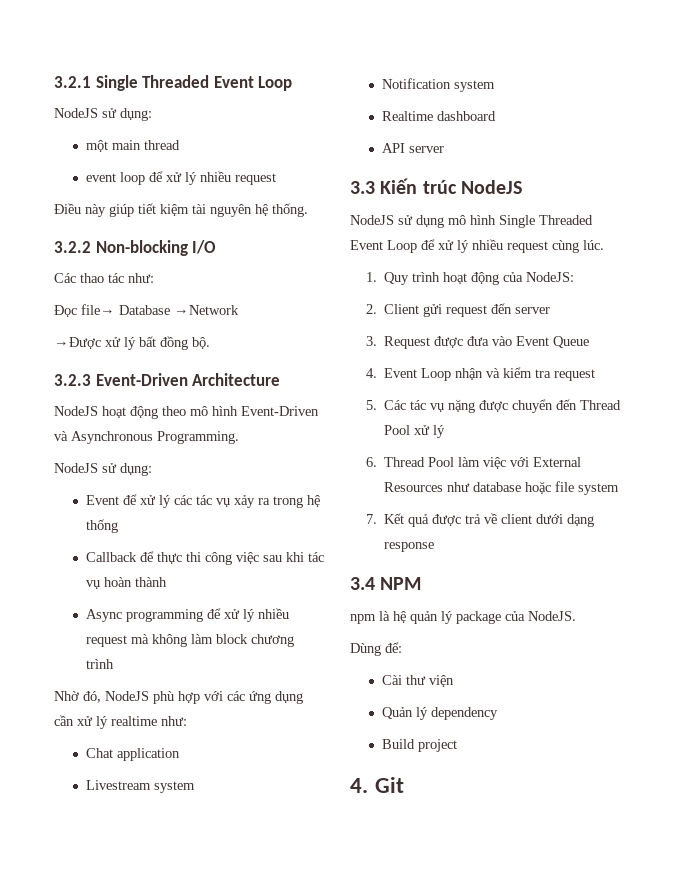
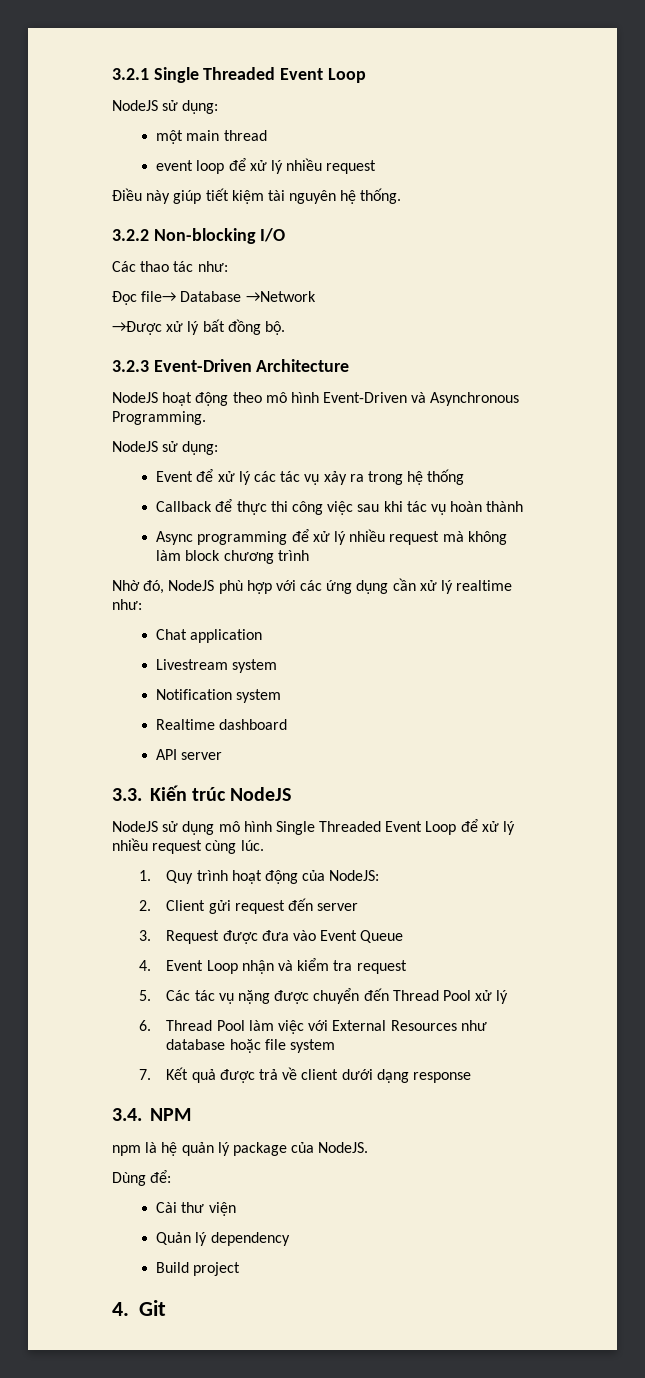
- 3.3 Kiến trúc NodeJS
+ 3.3. Kiến trúc NodeJS
- 3.4 NPM
+ 3.4. NPM

